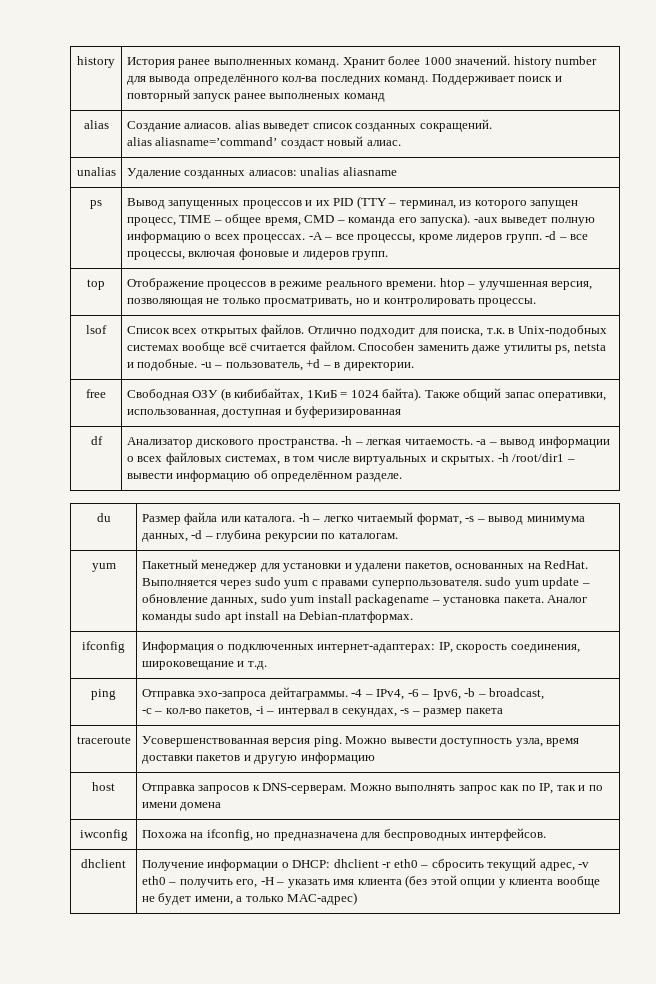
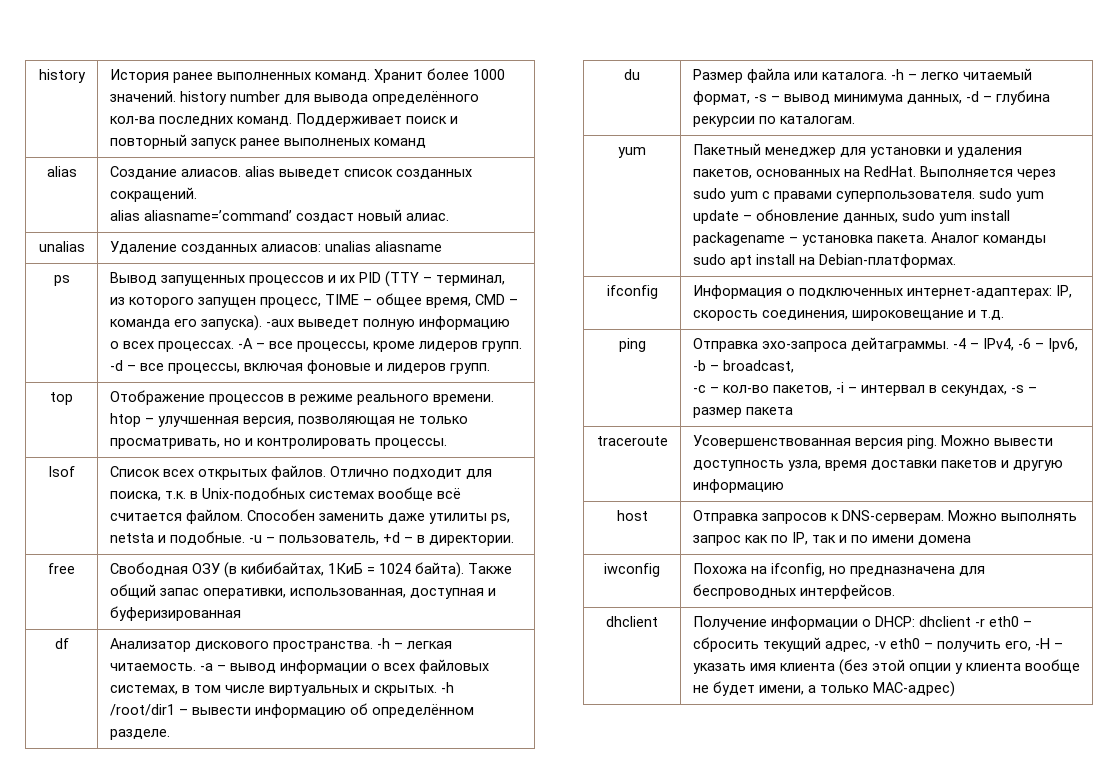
- yum | Пакетный менеджер для установки и удалени пакетов, основанных на RedHat. Выполняется через sudo yum с правами суперпользователя. sudo yum update – обновление данных, sudo yum install packagename – установка пакета. Аналог команды sudo apt install на Debian-платформах.
+ yum | Пакетный менеджер для установки и удаления пакетов, основанных на RedHat. Выполняется через sudo yum с правами суперпользователя. sudo yum update – обновление данных, sudo yum install packagename – установка пакета. Аналог команды sudo apt install на Debian-платформах.

